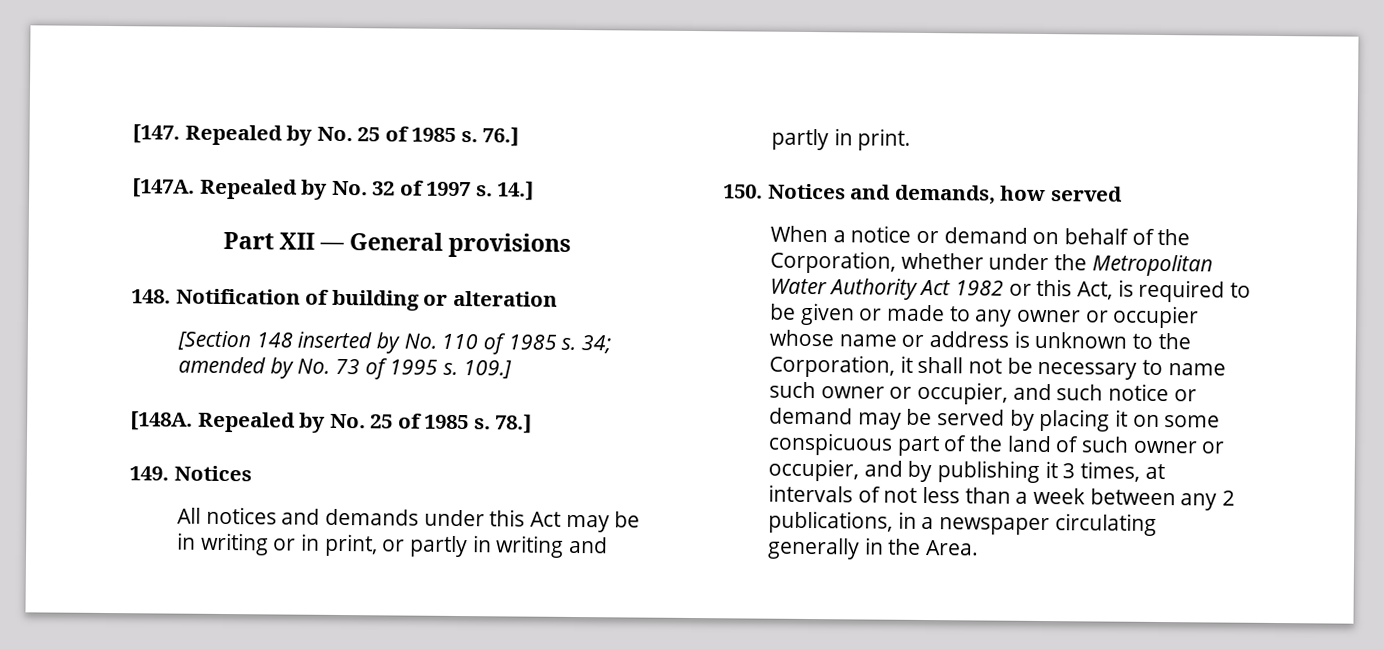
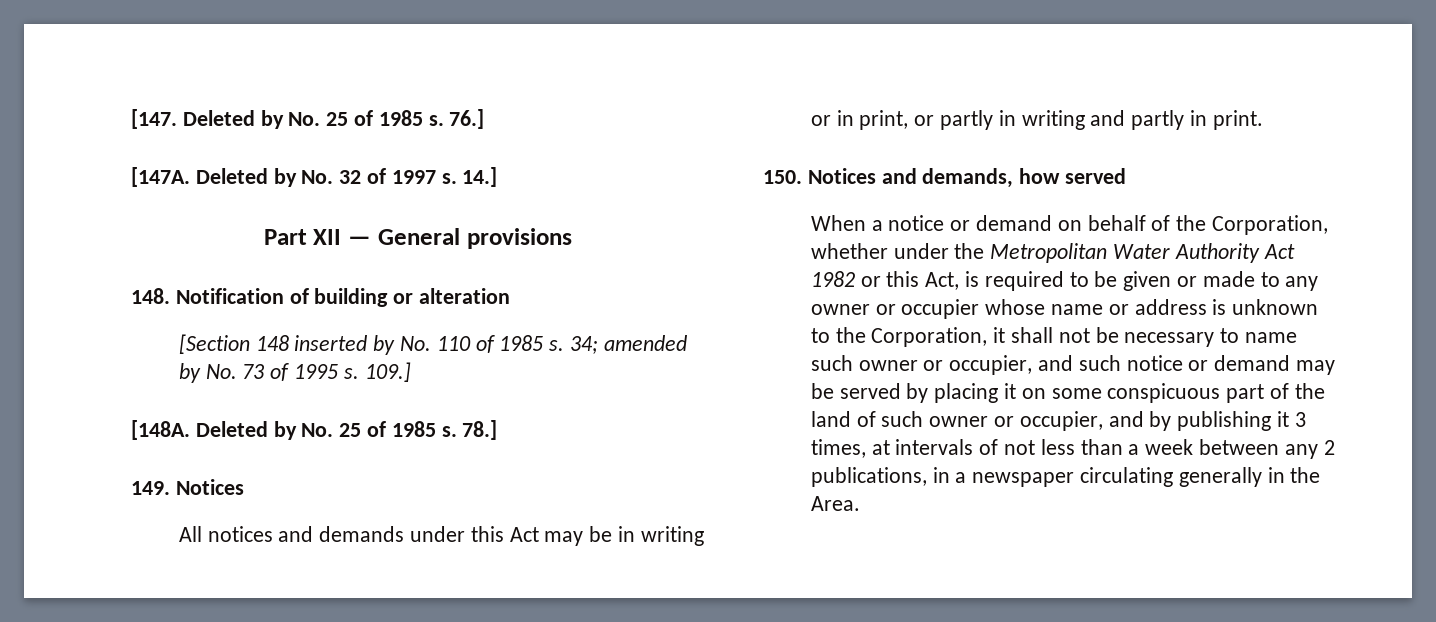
- [147. Repealed by No. 25 of 1985 s.
+ [147. Deleted by No. 25 of 1985 s.
- Repealed by No. 32 of 1997 s.
+ Deleted by No. 32 of 1997 s.
- [148A. Repealed by No. 25 of 1985 s.
+ [148A. Deleted by No. 25 of 1985 s.

